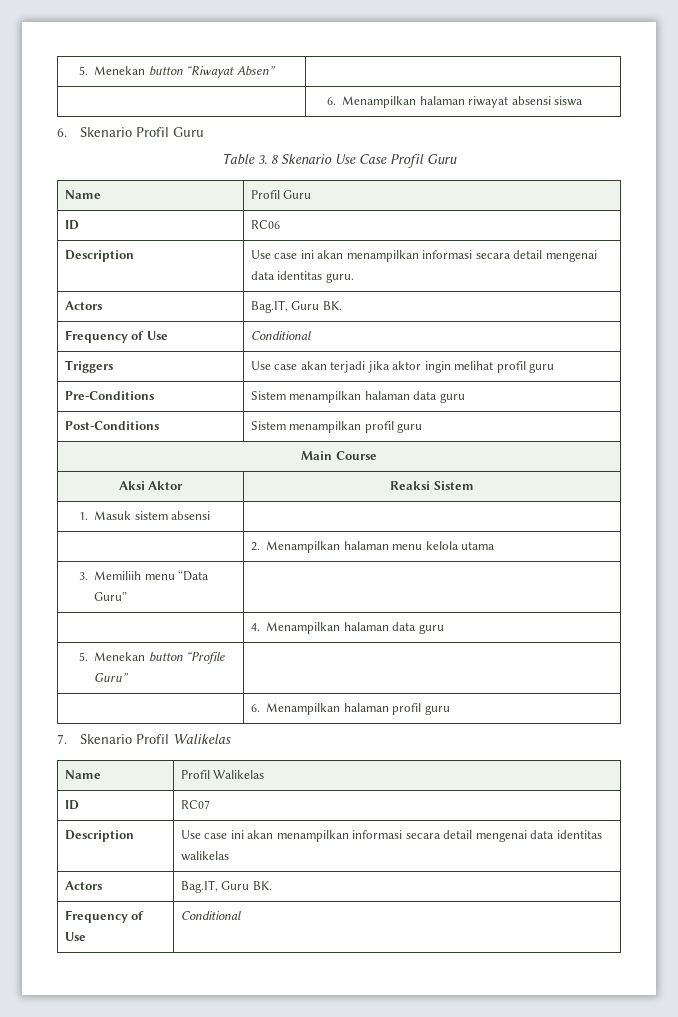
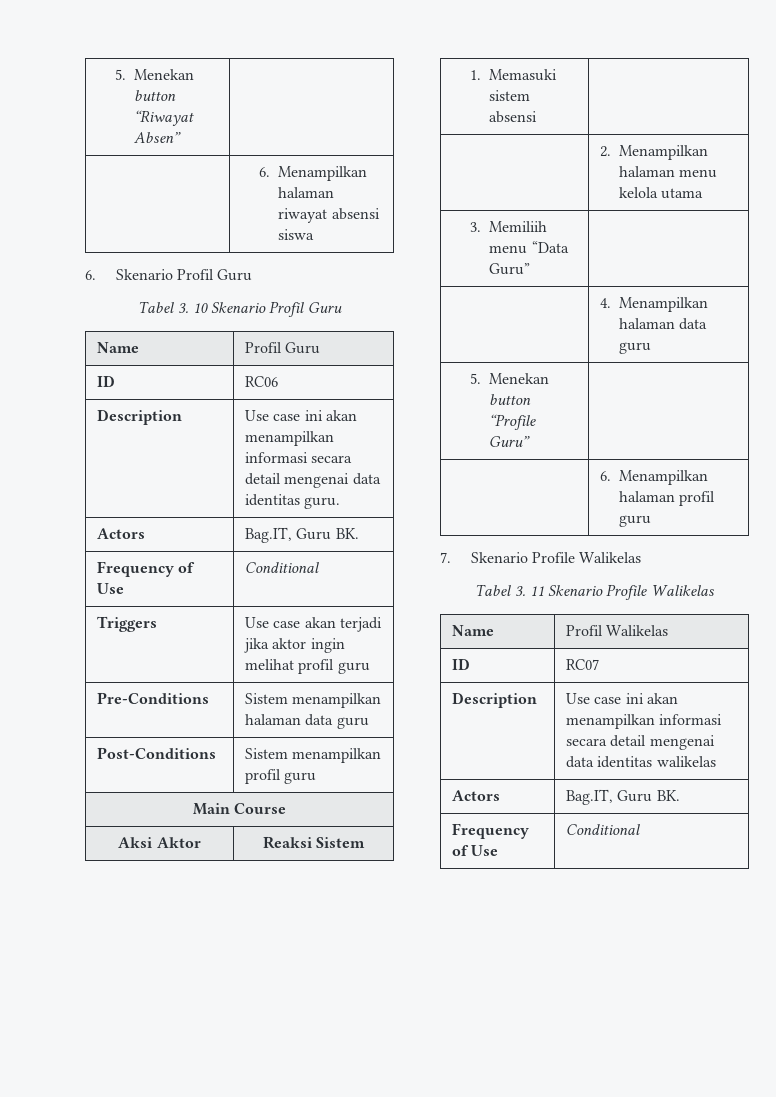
- Table 3. 8 Skenario Use Case Profil Guru
+ Tabel 3. 10 Skenario Profil Guru
- 1. Masuk sistem absensi |
+ 1. Memasuki sistem absensi |
- 7. Skenario Profil Walikelas
+ 7. Skenario Profile Walikelas
+ Tabel 3. 11 Skenario Profile Walikelas

